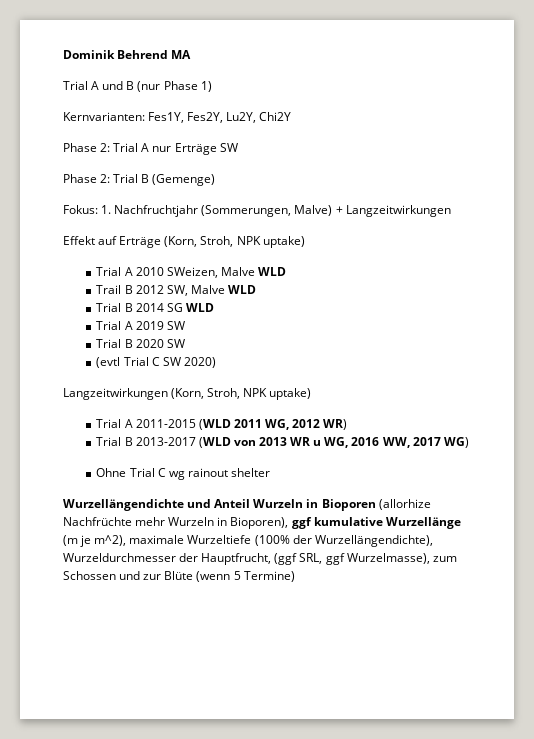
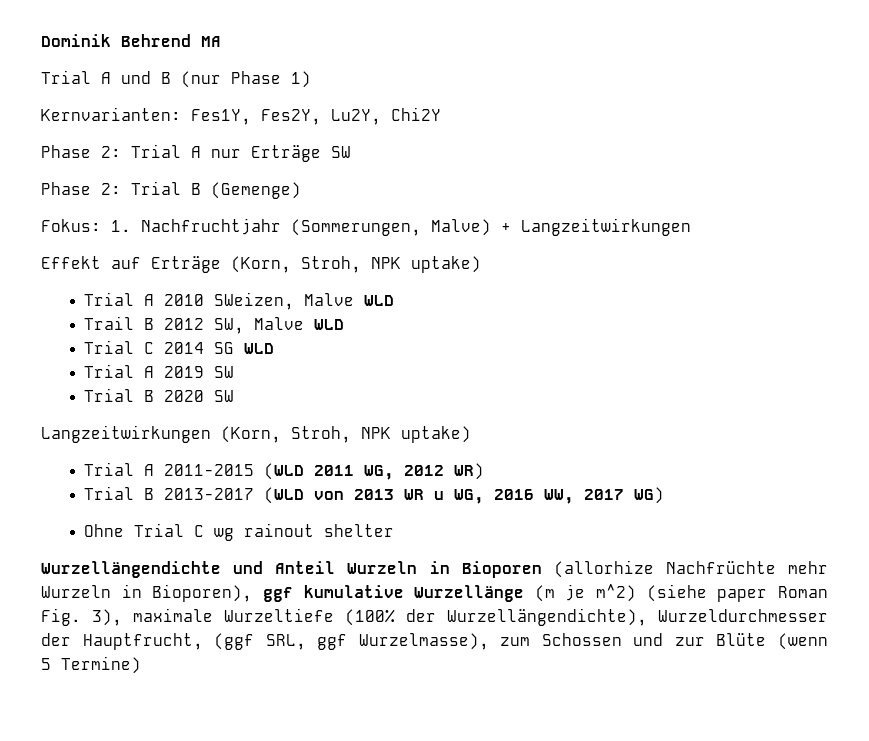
- Trial B 2014 SG WLD
+ Trial C 2014 SG WLD
- (evtl Trial C SW 2020)
- Wurzellängendichte und Anteil Wurzeln in Bioporen (allorhize Nachfrüchte mehr Wurzeln in Bioporen), ggf kumulative Wurzellänge (m je m^2), maximale Wurzeltiefe (100% der Wurzellängendichte), Wurzeldurchmesser der Hauptfrucht, (ggf SRL, ggf Wurzelmasse), zum Schossen und zur Blüte (wenn 5 Termine)
+ Wurzellängendichte und Anteil Wurzeln in Bioporen (allorhize Nachfrüchte mehr Wurzeln in Bioporen), ggf kumulative Wurzellänge (m je m^2) (siehe paper Roman Fig. 3), maximale Wurzeltiefe (100% der Wurzellängendichte), Wurzeldurchmesser der Hauptfrucht, (ggf SRL, ggf Wurzelmasse), zum Schossen und zur Blüte (wenn 5 Termine)

